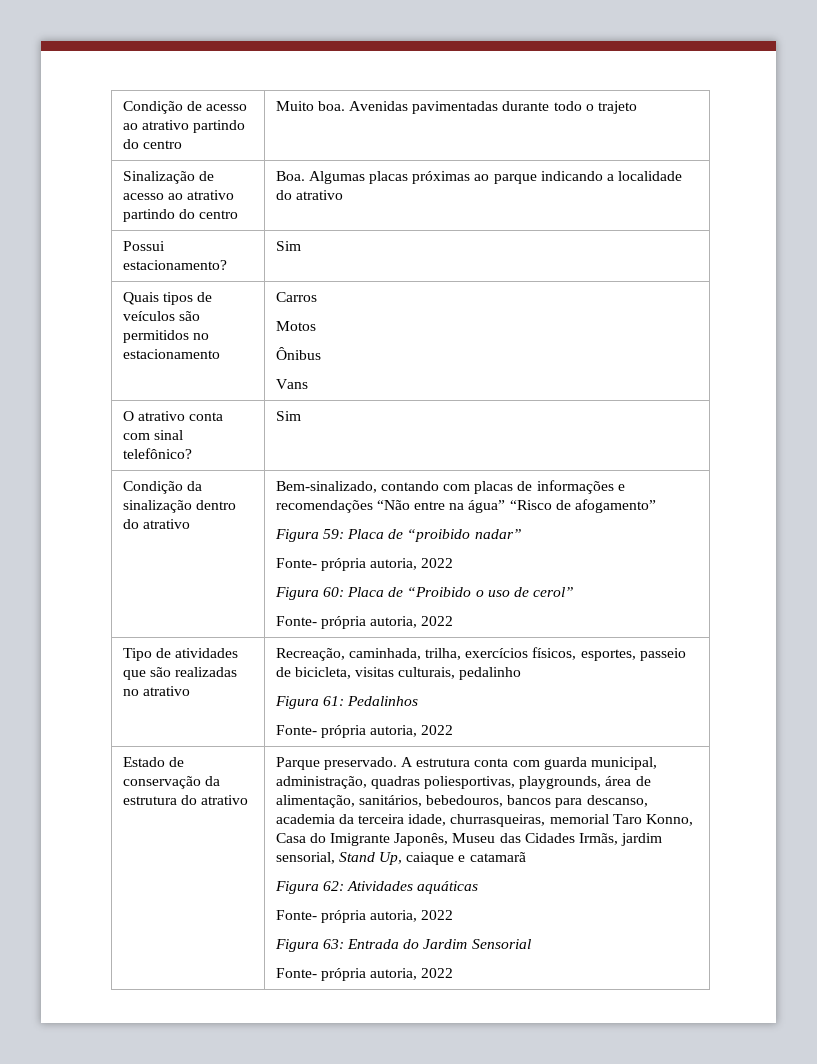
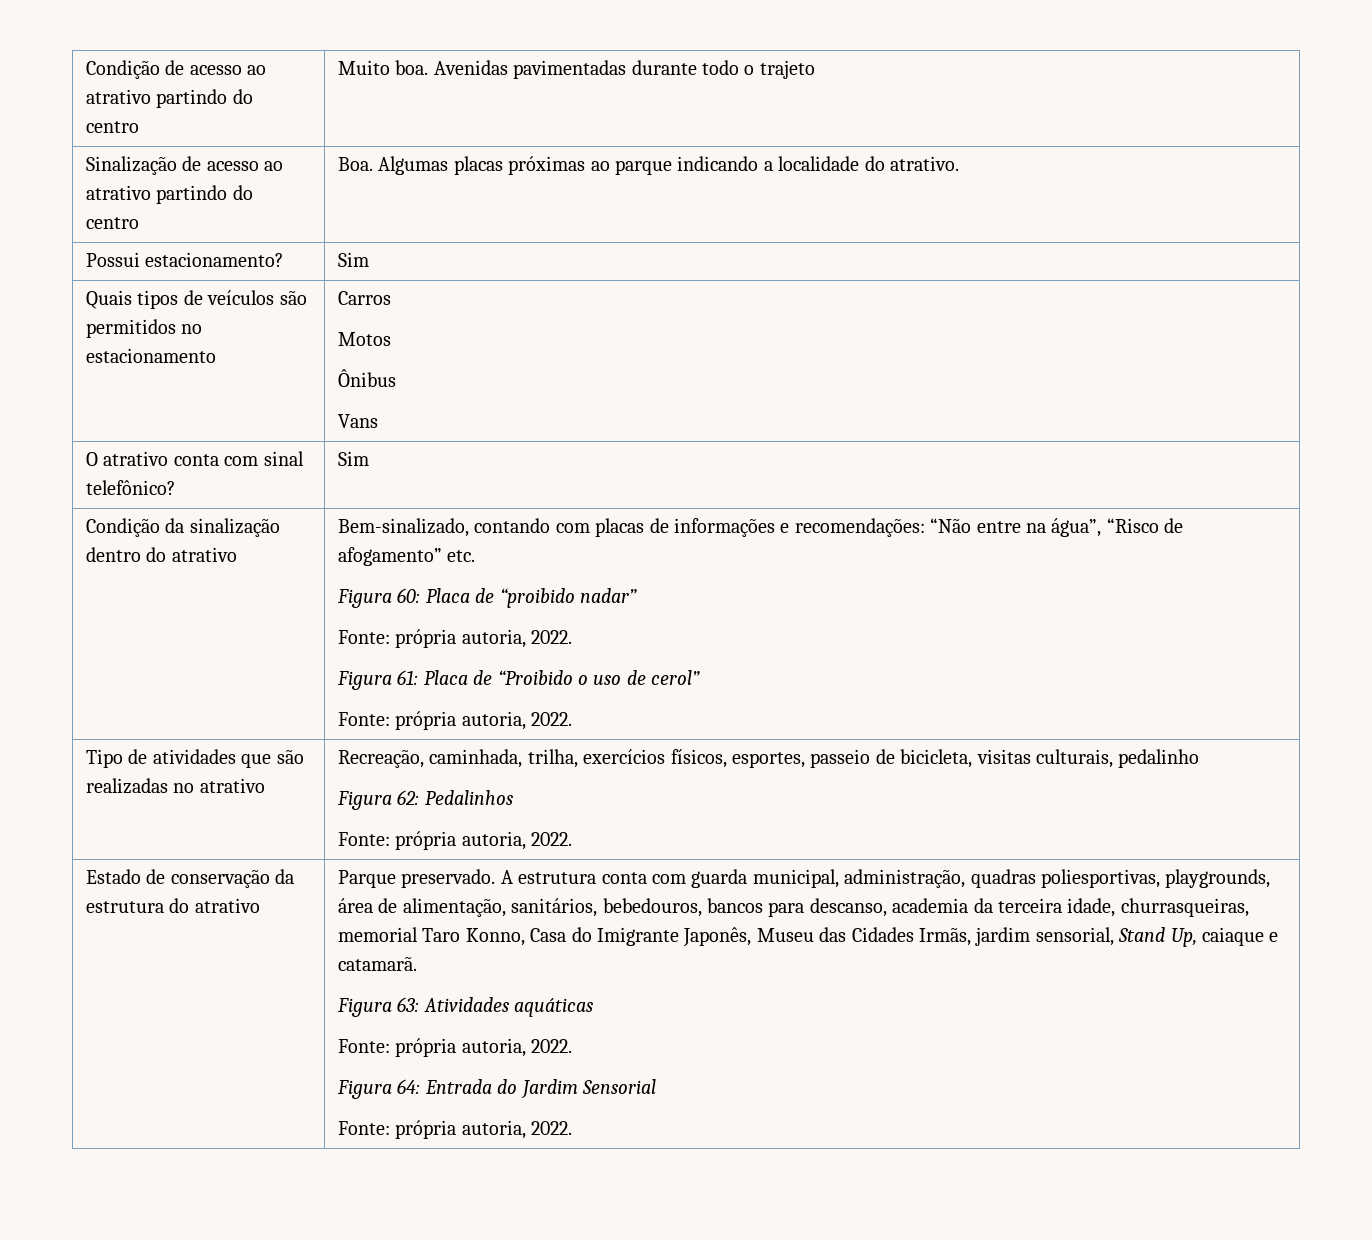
- Sinalização de acesso ao atrativo partindo do centro | Boa. Algumas placas próximas ao parque indicando a localidade do atrativo
+ Sinalização de acesso ao atrativo partindo do centro | Boa. Algumas placas próximas ao parque indicando a localidade do atrativo.
- Bem-sinalizado, contando com placas de informações e recomendações “Não entre na água” “Risco de afogamento”
- Figura 59: Placa de “proibido nadar”
- Fonte- própria autoria, 2022
- Figura 60: Placa de “Proibido o uso de cerol”
- Fonte- própria autoria, 2022
+ Bem-sinalizado, contando com placas de informações e recomendações: “Não entre na água”, “Risco de afogamento” etc.
+ Figura 60: Placa de “proibido nadar”
+ Fonte: própria autoria, 2022.
+ Figura 61: Placa de “Proibido o uso de cerol”
+ Fonte: própria autoria, 2022.
  Tipo de atividades que são realizadas no atrativo | Recreação, caminhada, trilha, exercícios físicos, esportes, passeio de bicicleta, visitas culturais, pedalinho
- Figura 61: Pedalinhos
- Fonte- própria autoria, 2022
+ Figura 62: Pedalinhos
+ Fonte: própria autoria, 2022.
- A estrutura conta com guarda municipal, administração, quadras poliesportivas, playgrounds, área de alimentação, sanitários, bebedouros, bancos para descanso, academia da terceira idade, churrasqueiras, memorial Taro Konno, Casa do Imigrante Japonês, Museu das Cidades Irmãs, jardim sensorial, Stand Up, caiaque e catamarã
- Figura 62: Atividades aquáticas
- Fonte- própria autoria, 2022
- Figura 63: Entrada do Jardim Sensorial
- Fonte- própria autoria, 2022
+ A estrutura conta com guarda municipal, administração, quadras poliesportivas, playgrounds, área de alimentação, sanitários, bebedouros, bancos para descanso, academia da terceira idade, churrasqueiras, memorial Taro Konno, Casa do Imigrante Japonês, Museu das Cidades Irmãs, jardim sensorial, Stand Up, caiaque e catamarã.
+ Figura 63: Atividades aquáticas
+ Fonte: própria autoria, 2022.
+ Figura 64: Entrada do Jardim Sensorial
+ Fonte: própria autoria, 2022.

